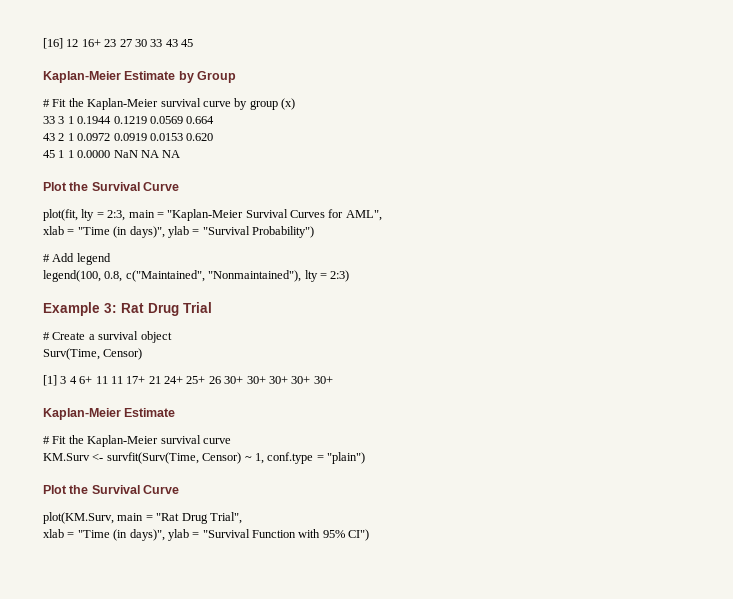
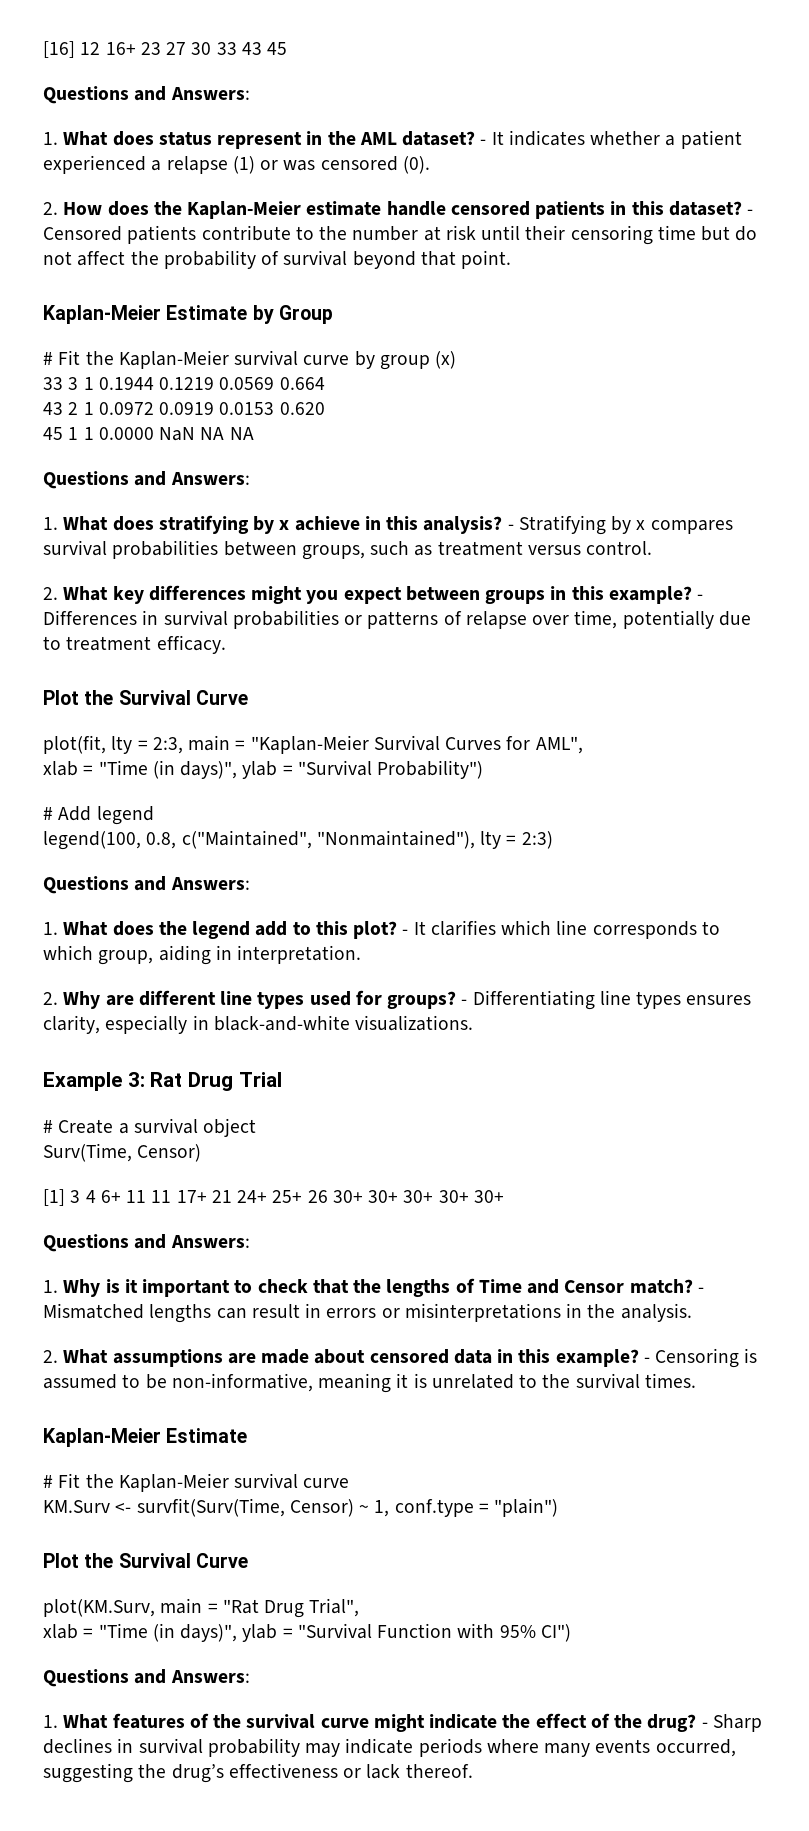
  [16] 12 16+ 23 27 30 33 43 45
+ Questions and Answers:
+ 1. What does status represent in the AML dataset? - It indicates whether a patient experienced a relapse (1) or was censored (0).
+ 2. How does the Kaplan-Meier estimate handle censored patients in this dataset? - Censored patients contribute to the number at risk until their censoring time but do not affect the probability of survival beyond that point.
  45 1 1 0.0000 NaN NA NA
+ Questions and Answers:
+ 1. What does stratifying by x achieve in this analysis? - Stratifying by x compares survival probabilities between groups, such as treatment versus control.
+ 2. What key differences might you expect between groups in this example? - Differences in survival probabilities or patterns of relapse over time, potentially due to treatment efficacy.
  legend(100, 0.8, c("Maintained", "Nonmaintained"), lty = 2:3)
+ Questions and Answers:
+ 1. What does the legend add to this plot? - It clarifies which line corresponds to which group, aiding in interpretation.
+ 2. Why are different line types used for groups? - Differentiating line types ensures clarity, especially in black-and-white visualizations.
  [1] 3 4 6+ 11 11 17+ 21 24+ 25+ 26 30+ 30+ 30+ 30+ 30+
+ Questions and Answers:
+ 1. Why is it important to check that the lengths of Time and Censor match? - Mismatched lengths can result in errors or misinterpretations in the analysis.
+ 2. What assumptions are made about censored data in this example? - Censoring is assumed to be non-informative, meaning it is unrelated to the survival times.
  xlab = "Time (in days)", ylab = "Survival Function with 95% CI")
+ Questions and Answers:
+ 1. What features of the survival curve might indicate the effect of the drug? - Sharp declines in survival probability may indicate periods where many events occurred, suggesting the drug’s effectiveness or lack thereof.

